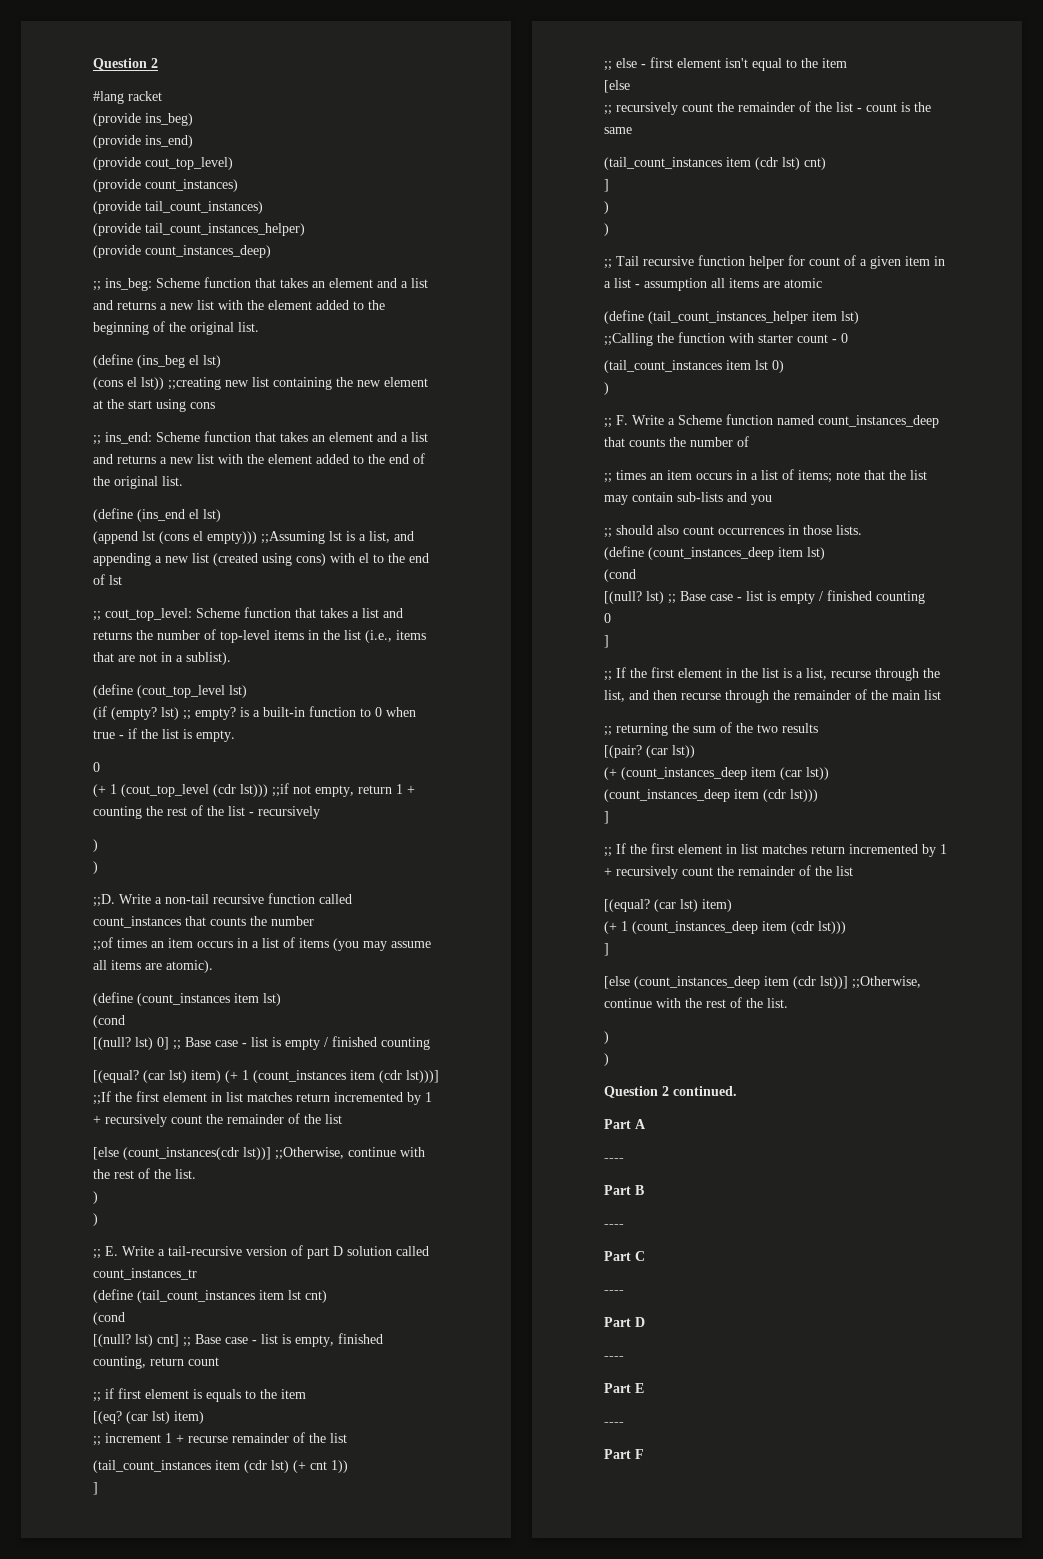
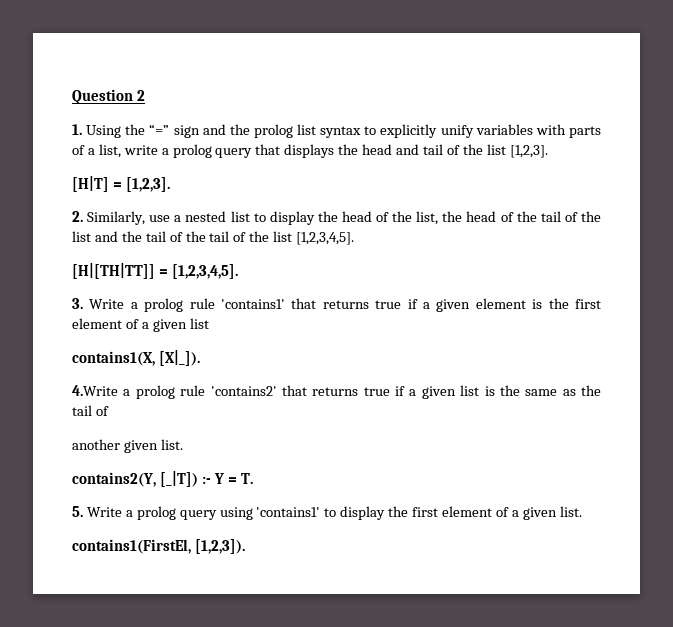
- #lang racket
- (provide ins_beg)
- (provide ins_end)
- (provide cout_top_level)
- (provide count_instances)
- (provide tail_count_instances)
- (provide tail_count_instances_helper)
- (provide count_instances_deep)
- ;; ins_beg: Scheme function that takes an element and a list and returns a new list with the element added to the beginning of the original list.
- (define (ins_beg el lst)
- (cons el lst)) ;;creating new list containing the new element at the start using cons
- ;; ins_end: Scheme function that takes an element and a list and returns a new list with the element added to the end of the original list.
- (define (ins_end el lst)
- (append lst (cons el empty))) ;;Assuming lst is a list, and appending a new list (created using cons) with el to the end of lst
- ;; cout_top_level: Scheme function that takes a list and returns the number of top-level items in the list (i.e., items that are not in a sublist).
- (define (cout_top_level lst)
- (if (empty? lst) ;; empty? is a built-in function to 0 when true - if the list is empty.
- 0
- (+ 1 (cout_top_level (cdr lst))) ;;if not empty, return 1 + counting the rest of the list - recursively
- )
- )
- ;;D. Write a non-tail recursive function called count_instances that counts the number
- ;;of times an item occurs in a list of items (you may assume all items are atomic).
- (define (count_instances item lst)
- (cond
- [(null? lst) 0] ;; Base case - list is empty / finished counting
- [(equal? (car lst) item) (+ 1 (count_instances item (cdr lst)))] ;;If the first element in list matches return incremented by 1 + recursively count the remainder of the list
- [else (count_instances(cdr lst))] ;;Otherwise, continue with the rest of the list.
- )
- )
- ;; E. Write a tail-recursive version of part D solution called count_instances_tr
- (define (tail_count_instances item lst cnt)
- (cond
- [(null? lst) cnt] ;; Base case - list is empty, finished counting, return count
- ;; if first element is equals to the item
- [(eq? (car lst) item)
- ;; increment 1 + recurse remainder of the list
- (tail_count_instances item (cdr lst) (+ cnt 1))
- ]
- ;; else - first element isn't equal to the item
- [else
- ;; recursively count the remainder of the list - count is the same
- (tail_count_instances item (cdr lst) cnt)
- ]
- )
- )
- ;; Tail recursive function helper for count of a given item in a list - assumption all items are atomic
- (define (tail_count_instances_helper item lst)
- ;;Calling the function with starter count - 0
- (tail_count_instances item lst 0)
- )
- ;; F. Write a Scheme function named count_instances_deep that counts the number of
- ;; times an item occurs in a list of items; note that the list may contain sub-lists and you
- ;; should also count occurrences in those lists.
- (define (count_instances_deep item lst)
- (cond
- [(null? lst) ;; Base case - list is empty / finished counting
- 0
- ]
- ;; If the first element in the list is a list, recurse through the list, and then recurse through the remainder of the main list
- ;; returning the sum of the two results
- [(pair? (car lst))
- (+ (count_instances_deep item (car lst)) (count_instances_deep item (cdr lst)))
- ]
- ;; If the first element in list matches return incremented by 1 + recursively count the remainder of the list
- [(equal? (car lst) item)
- (+ 1 (count_instances_deep item (cdr lst)))
- ]
- [else (count_instances_deep item (cdr lst))] ;;Otherwise, continue with the rest of the list.
- )
- )
- Question 2 continued.
- Part A
- ----
- Part B
- ----
- Part C
- ----
- Part D
- ----
- Part E
- ----
- Part F
+ 1. Using the “=” sign and the prolog list syntax to explicitly unify variables with parts of a list, write a prolog query that displays the head and tail of the list [1,2,3].
+ [H|T] = [1,2,3].
+ 2. Similarly, use a nested list to display the head of the list, the head of the tail of the list and the tail of the tail of the list [1,2,3,4,5].
+ [H|[TH|TT]] = [1,2,3,4,5].
+ 3. Write a prolog rule 'contains1' that returns true if a given element is the first element of a given list
+ contains1(X, [X|_]).
+ 4.Write a prolog rule 'contains2' that returns true if a given list is the same as the tail of
+ another given list.
+ contains2(Y, [_|T]) :- Y = T.
+ 5. Write a prolog query using 'contains1' to display the first element of a given list.
+ contains1(FirstEl, [1,2,3]).

